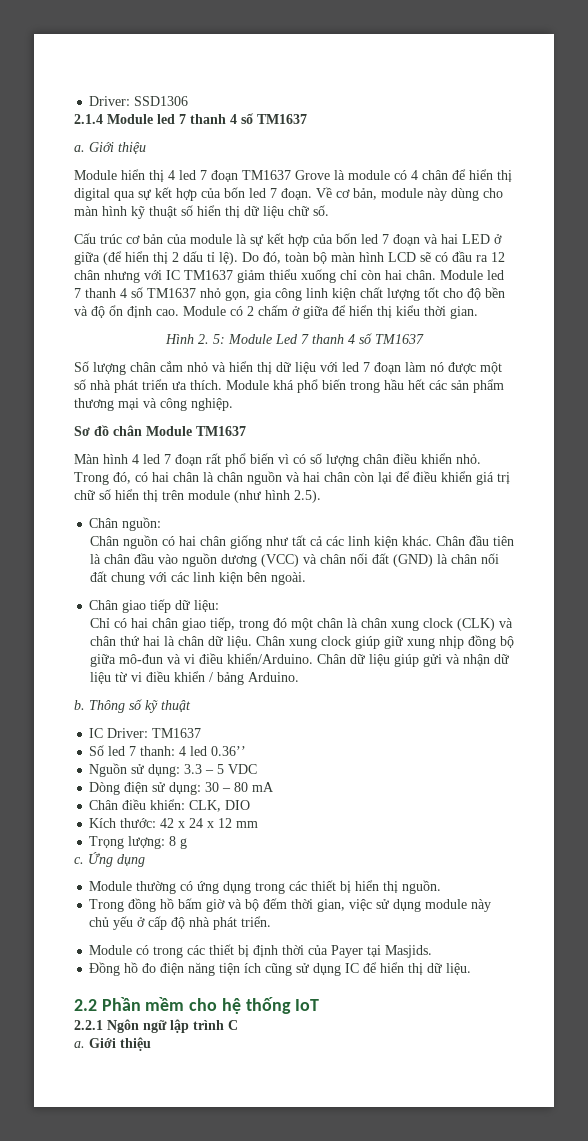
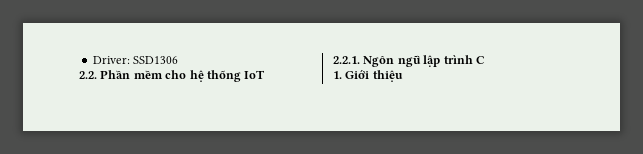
- 2.1.4 Module led 7 thanh 4 số TM1637
- a. Giới thiệu
- Module hiển thị 4 led 7 đoạn TM1637 Grove là module có 4 chân để hiển thị digital qua sự kết hợp của bốn led 7 đoạn. Về cơ bản, module này dùng cho màn hình kỹ thuật số hiển thị dữ liệu chữ số.
- Cấu trúc cơ bản của module là sự kết hợp của bốn led 7 đoạn và hai LED ở giữa (để hiển thị 2 dấu tỉ lệ). Do đó, toàn bộ màn hình LCD sẽ có đầu ra 12 chân nhưng với IC TM1637 giảm thiểu xuống chỉ còn hai chân. Module led 7 thanh 4 số TM1637 nhỏ gọn, gia công linh kiện chất lượng tốt cho độ bền và độ ổn định cao. Module có 2 chấm ở giữa để hiển thị kiểu thời gian.
- Hình 2. 5: Module Led 7 thanh 4 số TM1637
- Số lượng chân cắm nhỏ và hiển thị dữ liệu với led 7 đoạn làm nó được một số nhà phát triển ưa thích. Module khá phổ biến trong hầu hết các sản phẩm thương mại và công nghiệp.
- Sơ đồ chân Module TM1637
- Màn hình 4 led 7 đoạn rất phổ biến vì có số lượng chân điều khiển nhỏ. Trong đó, có hai chân là chân nguồn và hai chân còn lại để điều khiển giá trị chữ số hiển thị trên module (như hình 2.5).
- Chân nguồn:
- Chân nguồn có hai chân giống như tất cả các linh kiện khác. Chân đầu tiên là chân đầu vào nguồn dương (VCC) và chân nối đất (GND) là chân nối đất chung với các linh kiện bên ngoài.
- Chân giao tiếp dữ liệu:
- Chỉ có hai chân giao tiếp, trong đó một chân là chân xung clock (CLK) và chân thứ hai là chân dữ liệu. Chân xung clock giúp giữ xung nhịp đồng bộ giữa mô-đun và vi điều khiển/Arduino. Chân dữ liệu giúp gửi và nhận dữ liệu từ vi điều khiển / bảng Arduino.
- b. Thông số kỹ thuật
- IC Driver: TM1637
- Số led 7 thanh: 4 led 0.36’’
- Nguồn sử dụng: 3.3 – 5 VDC
- Dòng điện sử dụng: 30 – 80 mA
- Chân điều khiển: CLK, DIO
- Kích thước: 42 x 24 x 12 mm
- Trọng lượng: 8 g
- c. Ứng dụng
- Module thường có ứng dụng trong các thiết bị hiển thị nguồn.
- Trong đồng hồ bấm giờ và bộ đếm thời gian, việc sử dụng module này chủ yếu ở cấp độ nhà phát triển.
- Module có trong các thiết bị định thời của Payer tại Masjids.
- Đồng hồ đo điện năng tiện ích cũng sử dụng IC để hiển thị dữ liệu.
- 2.2 Phần mềm cho hệ thống IoT
+ 2.2. Phần mềm cho hệ thống IoT
- 2.2.1 Ngôn ngữ lập trình C
- a. Giới thiệu
+ 2.2.1. Ngôn ngữ lập trình C
+ 1. Giới thiệu

